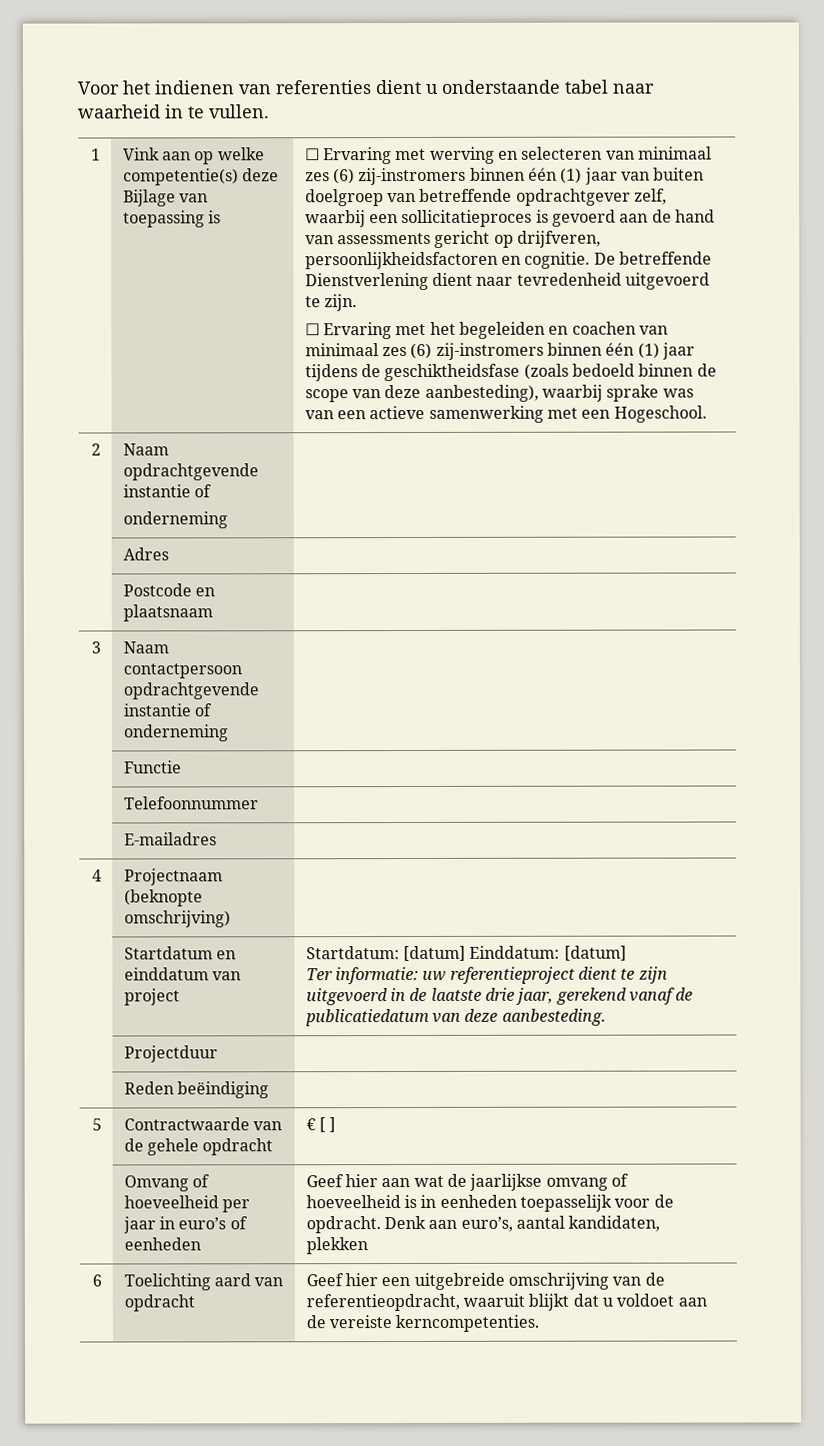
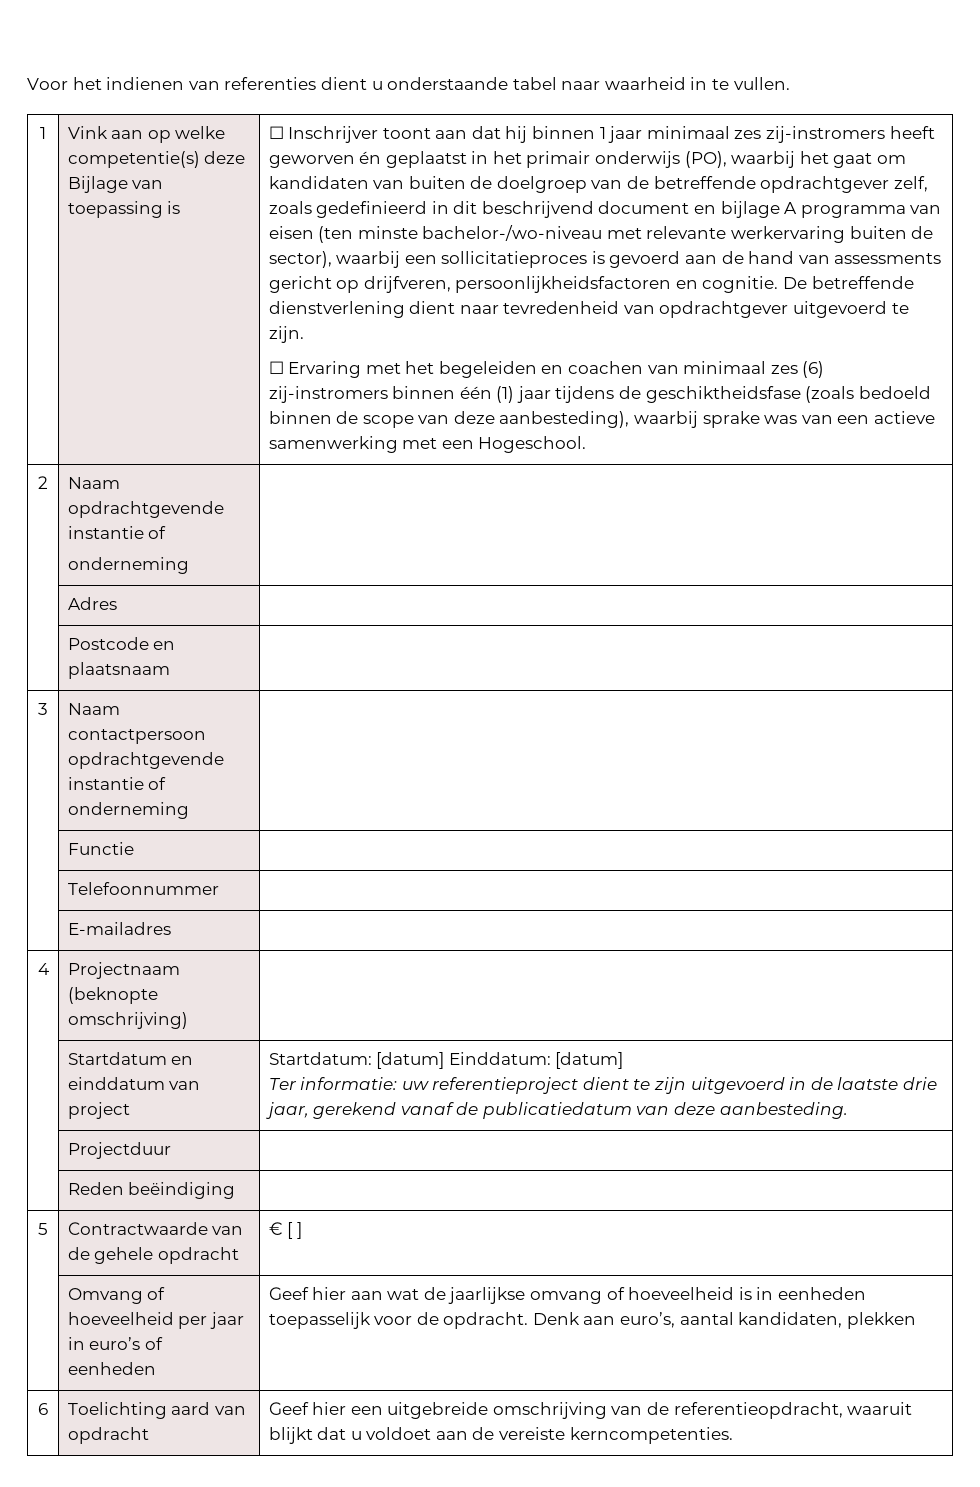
- ☐ Ervaring met werving en selecteren van minimaal zes (6) zij-instromers binnen één (1) jaar van buiten doelgroep van betreffende opdrachtgever zelf, waarbij een sollicitatieproces is gevoerd aan de hand van assessments gericht op drijfveren, persoonlijkheidsfactoren en cognitie.
+ ☐ Inschrijver toont aan dat hij binnen 1 jaar minimaal zes zij-instromers heeft geworven én geplaatst in het primair onderwijs (PO), waarbij het gaat om kandidaten van buiten de doelgroep van de betreffende opdrachtgever zelf, zoals gedefinieerd in dit beschrijvend document en bijlage A programma van eisen (ten minste bachelor-/wo-niveau met relevante werkervaring buiten de sector), waarbij een sollicitatieproces is gevoerd aan de hand van assessments gericht op drijfveren, persoonlijkheidsfactoren en cognitie.
- De betreffende Dienstverlening dient naar tevredenheid uitgevoerd te zijn.
+ De betreffende dienstverlening dient naar tevredenheid van opdrachtgever uitgevoerd te zijn.

